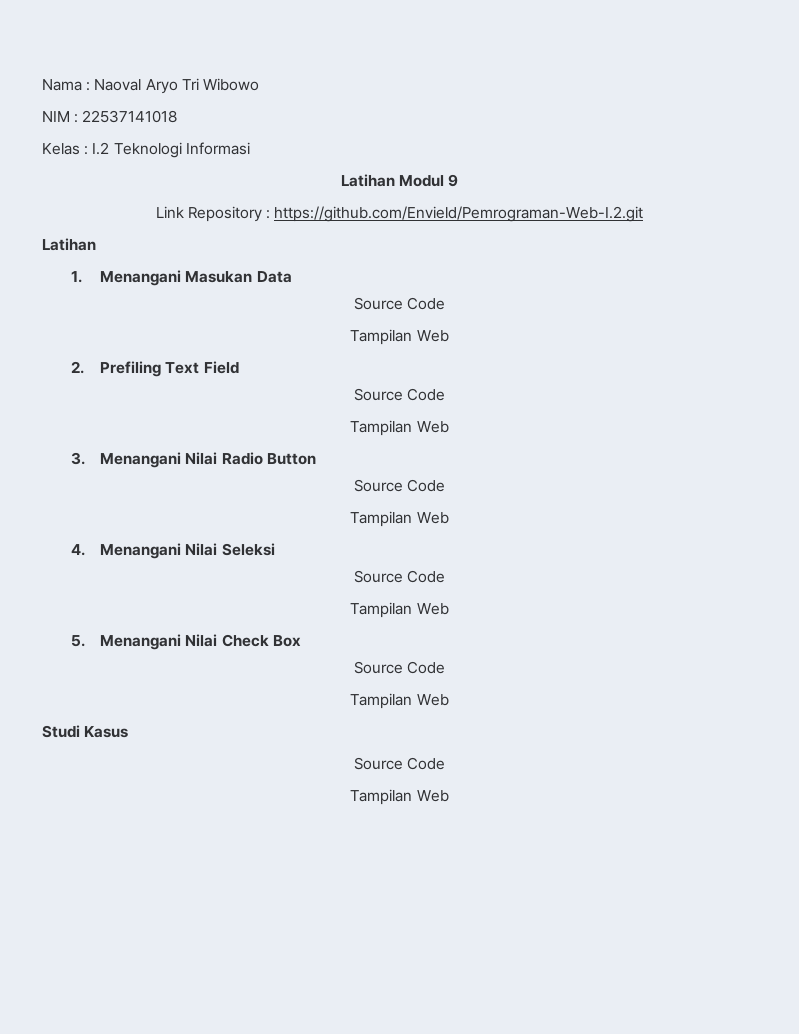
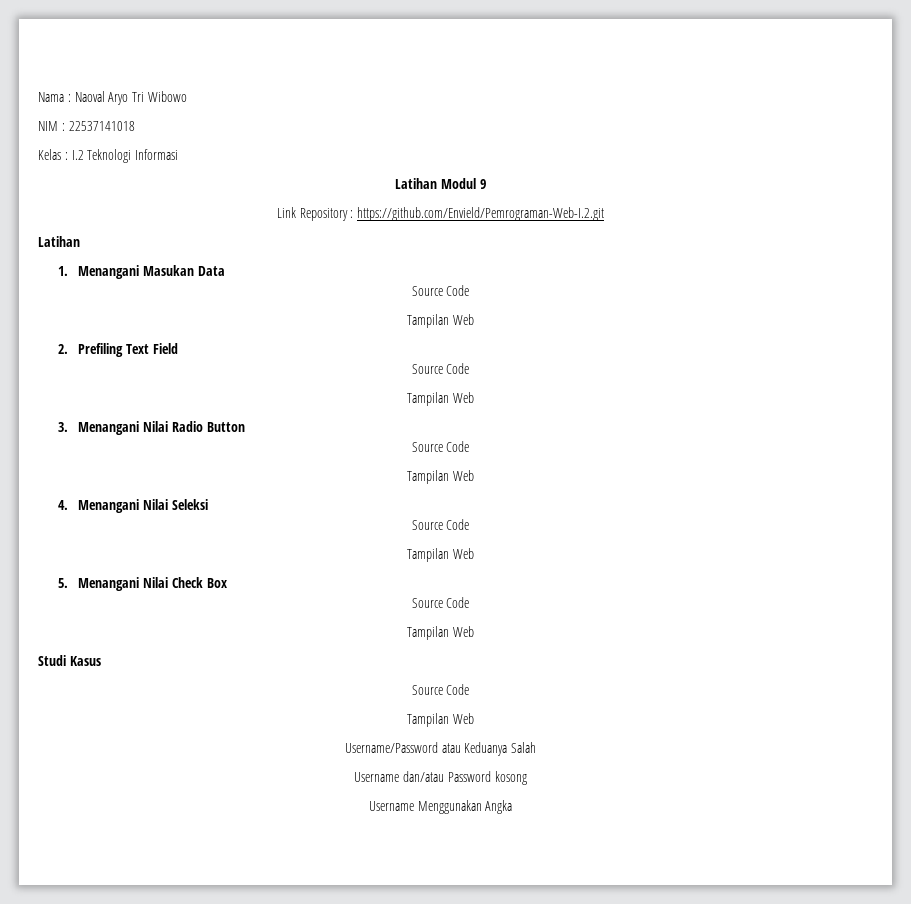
+ Username/Password atau Keduanya Salah
+ Username dan/atau Password kosong
+ Username Menggunakan Angka

